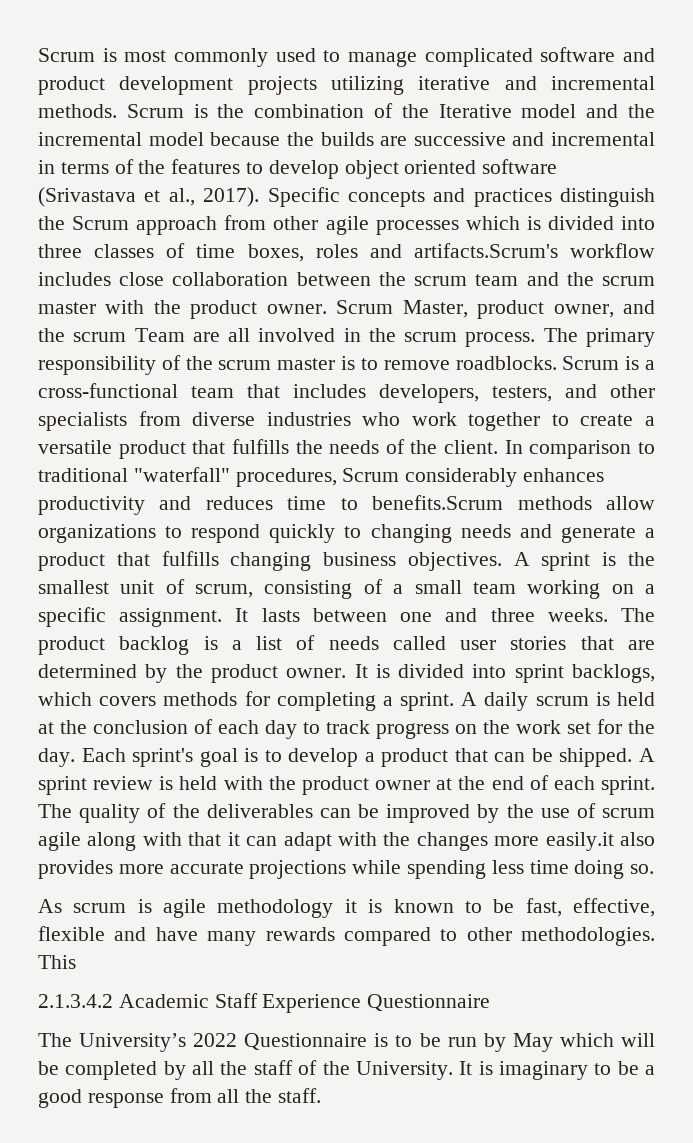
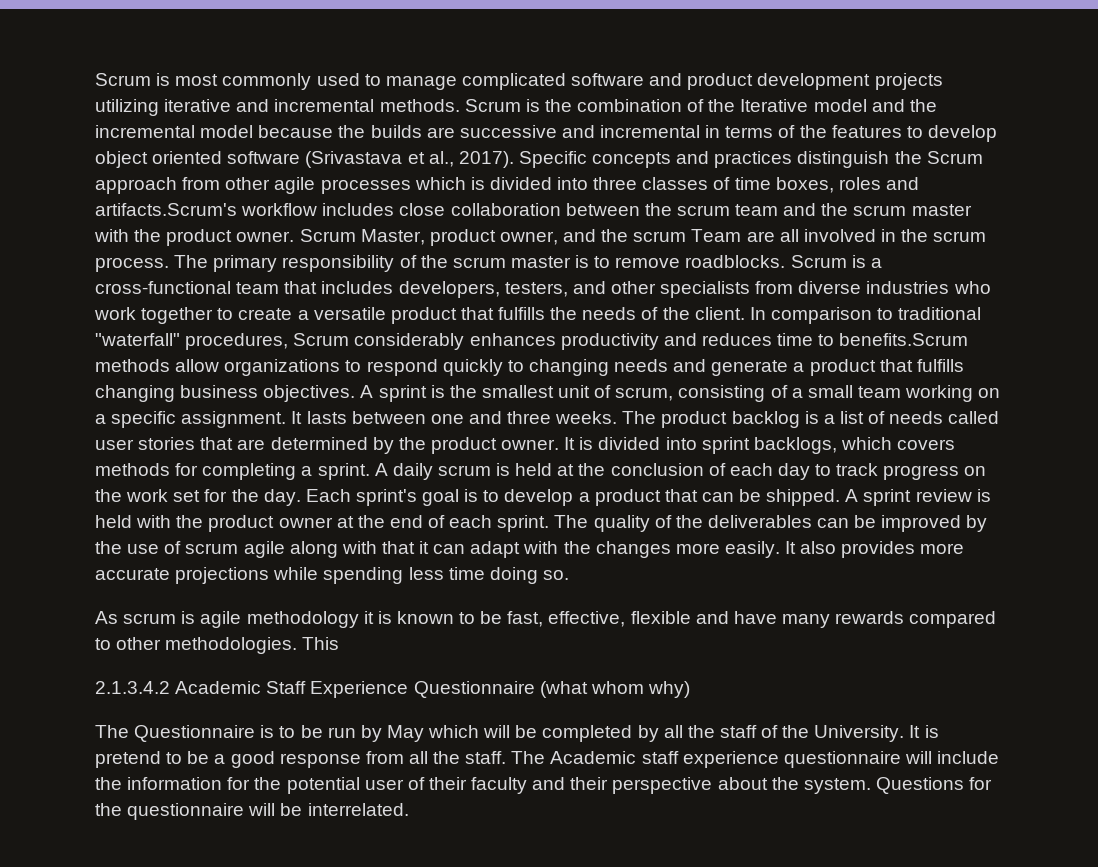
- The quality of the deliverables can be improved by the use of scrum agile along with that it can adapt with the changes more easily.it also provides more accurate projections while spending less time doing so.
+ The quality of the deliverables can be improved by the use of scrum agile along with that it can adapt with the changes more easily. It also provides more accurate projections while spending less time doing so.
- 2.1.3.4.2 Academic Staff Experience Questionnaire
- The University’s 2022 Questionnaire is to be run by May which will be completed by all the staff of the University.
+ 2.1.3.4.2 Academic Staff Experience Questionnaire (what whom why)
+ The Questionnaire is to be run by May which will be completed by all the staff of the University.
- It is imaginary to be a good response from all the staff.
+ It is pretend to be a good response from all the staff.
+ The Academic staff experience questionnaire will include the information for the potential user of their faculty and their perspective about the system. Questions for the questionnaire will be interrelated.

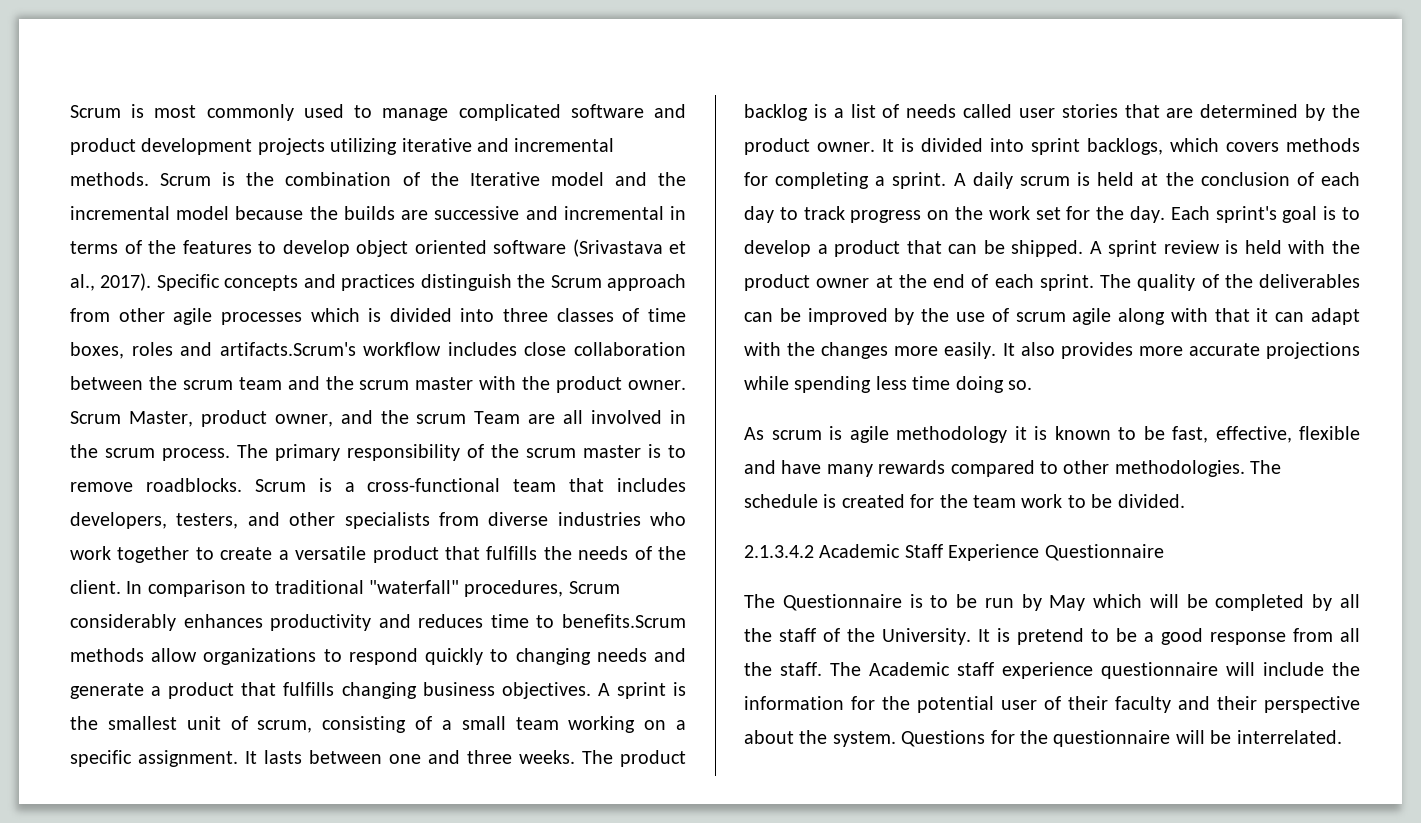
- This
+ The schedule is created for the team work to be divided.
- 2.1.3.4.2 Academic Staff Experience Questionnaire (what whom why)
+ 2.1.3.4.2 Academic Staff Experience Questionnaire

